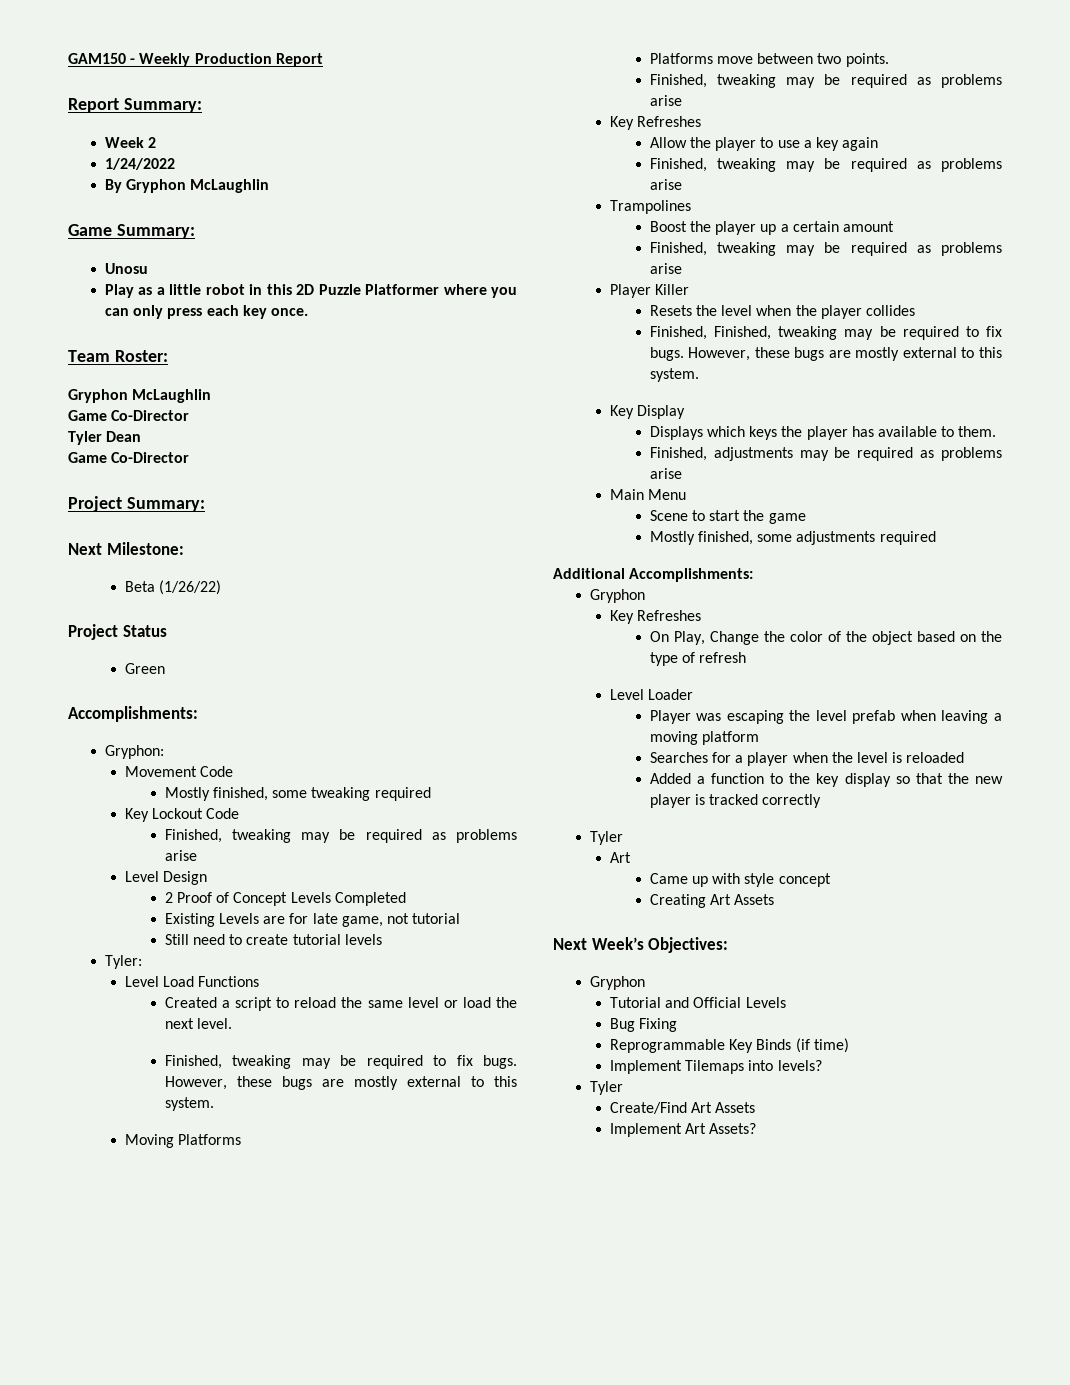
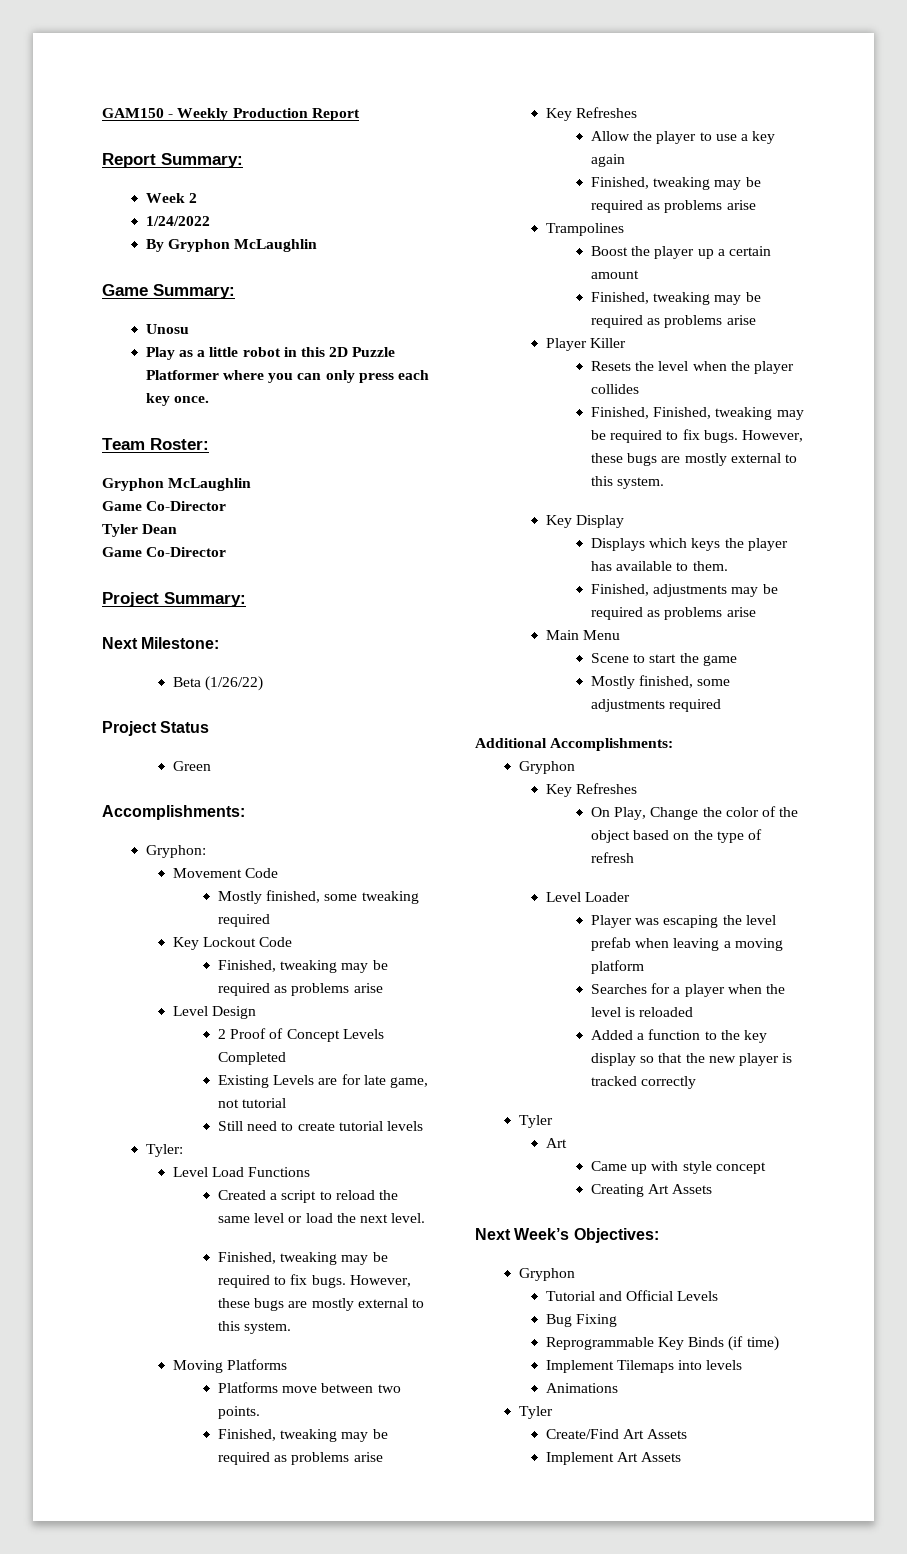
- Implement Tilemaps into levels?
+ Implement Tilemaps into levels
+ Animations
- Implement Art Assets?
+ Implement Art Assets

